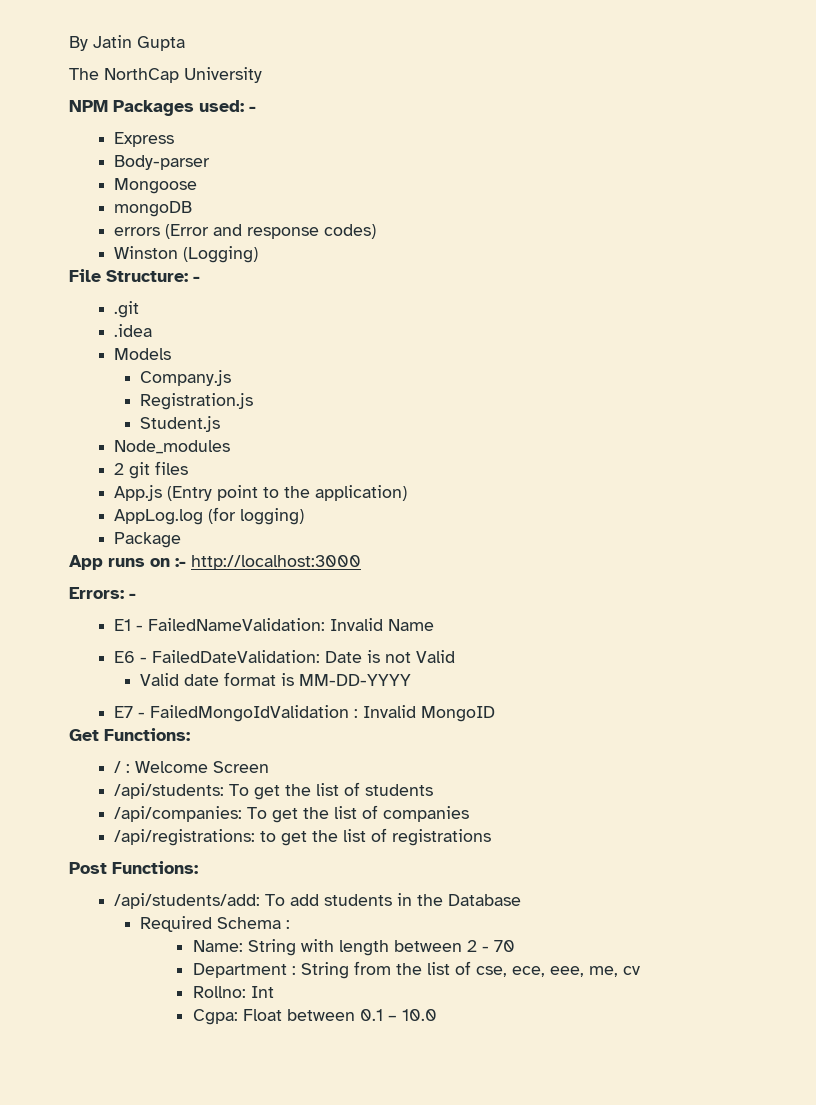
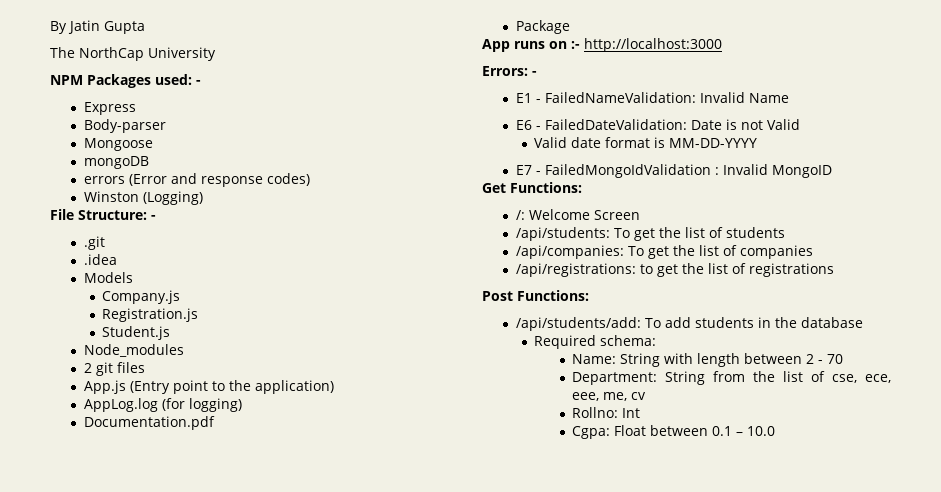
+ Documentation.pdf
- / : Welcome Screen
+ /: Welcome Screen
- /api/students/add: To add students in the Database
+ /api/students/add: To add students in the database
- Required Schema :
+ Required schema:
- Department : String from the list of cse, ece, eee, me, cv
+ Department: String from the list of cse, ece, eee, me, cv

